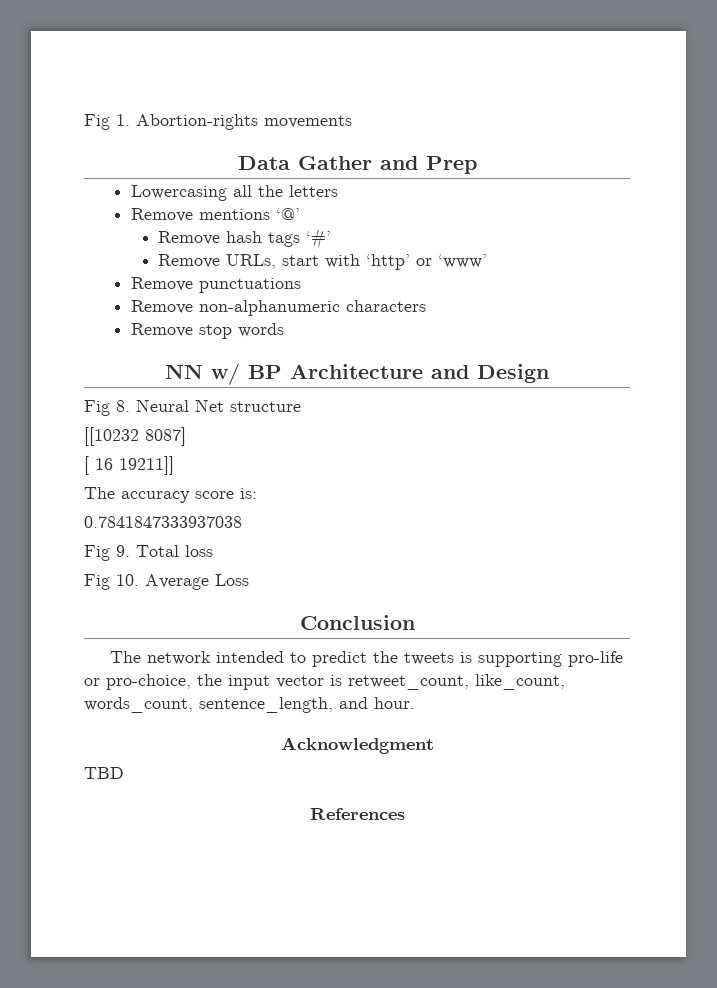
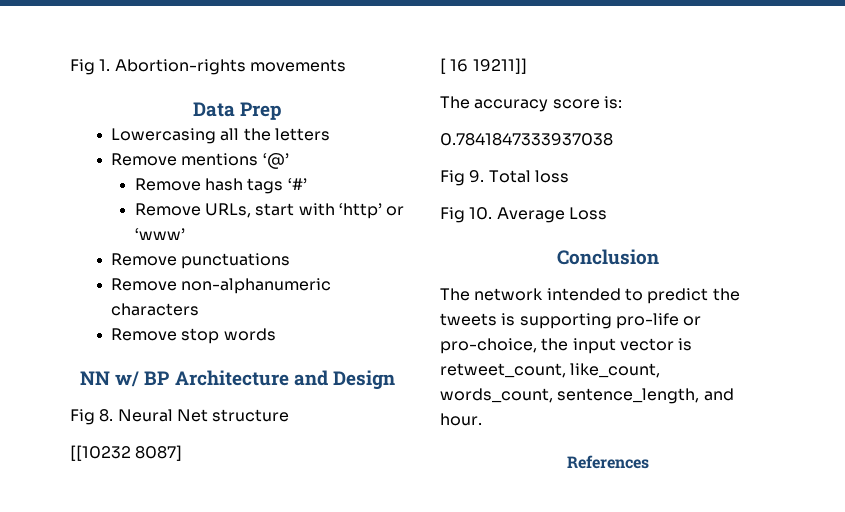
- Data Gather and Prep
+ Data Prep
- Acknowledgment
- TBD

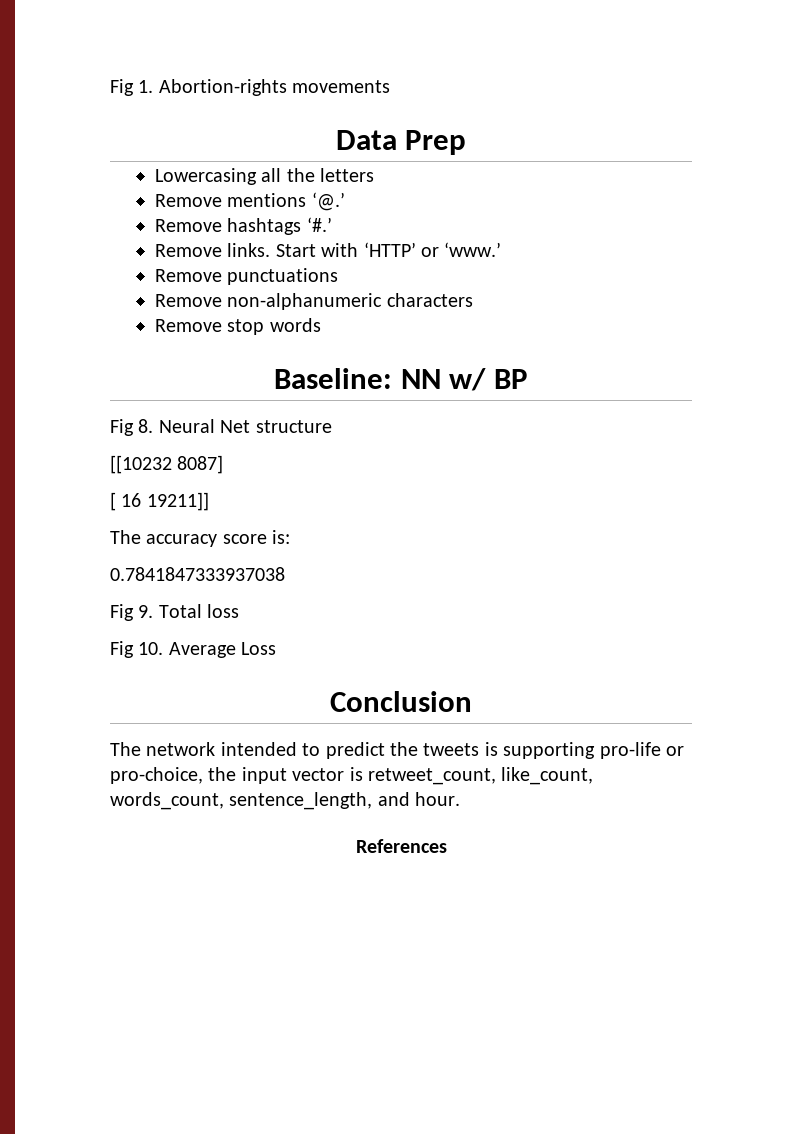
- Remove mentions ‘@’
- Remove hash tags ‘#’
- Remove URLs, start with ‘http’ or ‘www’
+ Remove mentions ‘@.’
+ Remove hashtags ‘#.’
+ Remove links. Start with ‘HTTP’ or ‘www.’
- NN w/ BP Architecture and Design
+ Baseline: NN w/ BP

